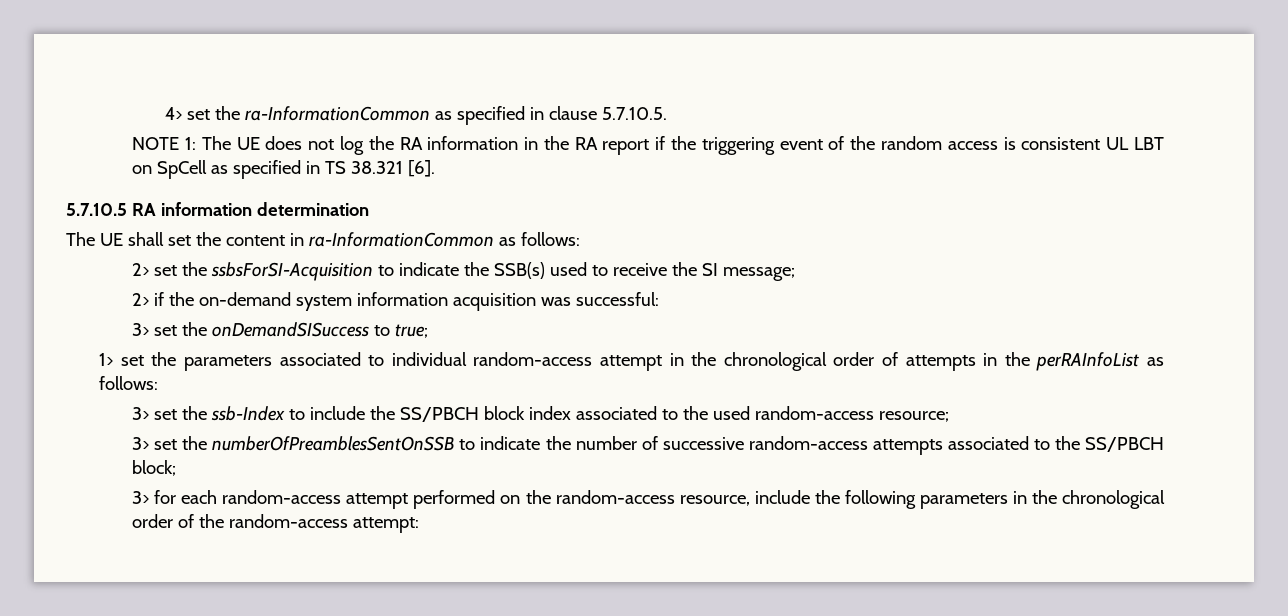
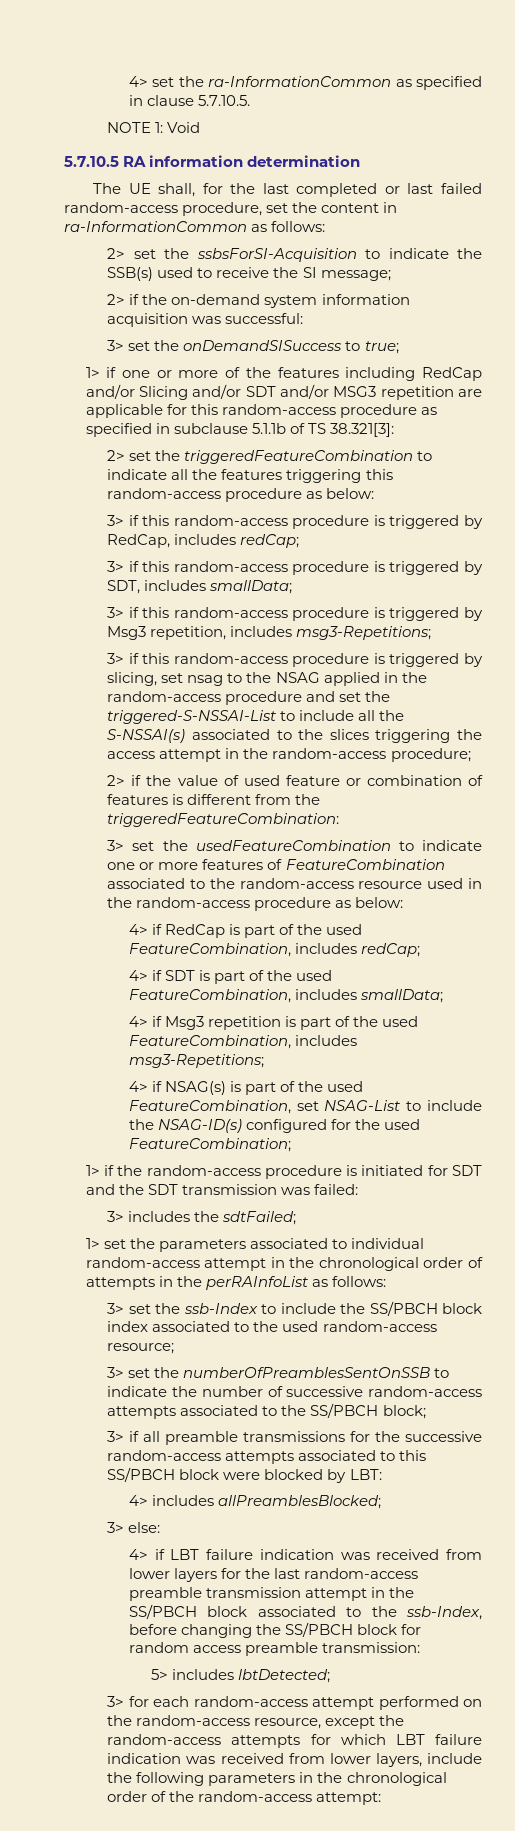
- NOTE 1: The UE does not log the RA information in the RA report if the triggering event of the random access is consistent UL LBT on SpCell as specified in TS 38.321 [6].
+ NOTE 1: Void
- The UE shall set the content in ra-InformationCommon as follows:
+ The UE shall, for the last completed or last failed random-access procedure, set the content in ra-InformationCommon as follows:
+ 1> if one or more of the features including RedCap and/or Slicing and/or SDT and/or MSG3 repetition are applicable for this random-access procedure as specified in subclause 5.1.1b of TS 38.321[3]:
+ 2> set the triggeredFeatureCombination to indicate all the features triggering this random-access procedure as below:
+ 3> if this random-access procedure is triggered by RedCap, includes redCap;
+ 3> if this random-access procedure is triggered by SDT, includes smallData;
+ 3> if this random-access procedure is triggered by Msg3 repetition, includes msg3-Repetitions;
+ 3> if this random-access procedure is triggered by slicing, set nsag to the NSAG applied in the random-access procedure and set the triggered-S-NSSAI-List to include all the S-NSSAI(s) associated to the slices triggering the access attempt in the random-access procedure;
+ 2> if the value of used feature or combination of features is different from the triggeredFeatureCombination:
+ 3> set the usedFeatureCombination to indicate one or more features of FeatureCombination associated to the random-access resource used in the random-access procedure as below:
+ 4> if RedCap is part of the used FeatureCombination, includes redCap;
+ 4> if SDT is part of the used FeatureCombination, includes smallData;
+ 4> if Msg3 repetition is part of the used FeatureCombination, includes msg3-Repetitions;
+ 4> if NSAG(s) is part of the used FeatureCombination, set NSAG-List to include the NSAG-ID(s) configured for the used FeatureCombination;
+ 1> if the random-access procedure is initiated for SDT and the SDT transmission was failed:
+ 3> includes the sdtFailed;
+ 3> if all preamble transmissions for the successive random-access attempts associated to this SS/PBCH block were blocked by LBT:
+ 4> includes allPreamblesBlocked;
+ 3> else:
+ 4> if LBT failure indication was received from lower layers for the last random-access preamble transmission attempt in the SS/PBCH block associated to the ssb-Index, before changing the SS/PBCH block for random access preamble transmission:
+ 5> includes lbtDetected;
- 3> for each random-access attempt performed on the random-access resource, include the following parameters in the chronological order of the random-access attempt:
+ 3> for each random-access attempt performed on the random-access resource, except the random-access attempts for which LBT failure indication was received from lower layers, include the following parameters in the chronological order of the random-access attempt:

